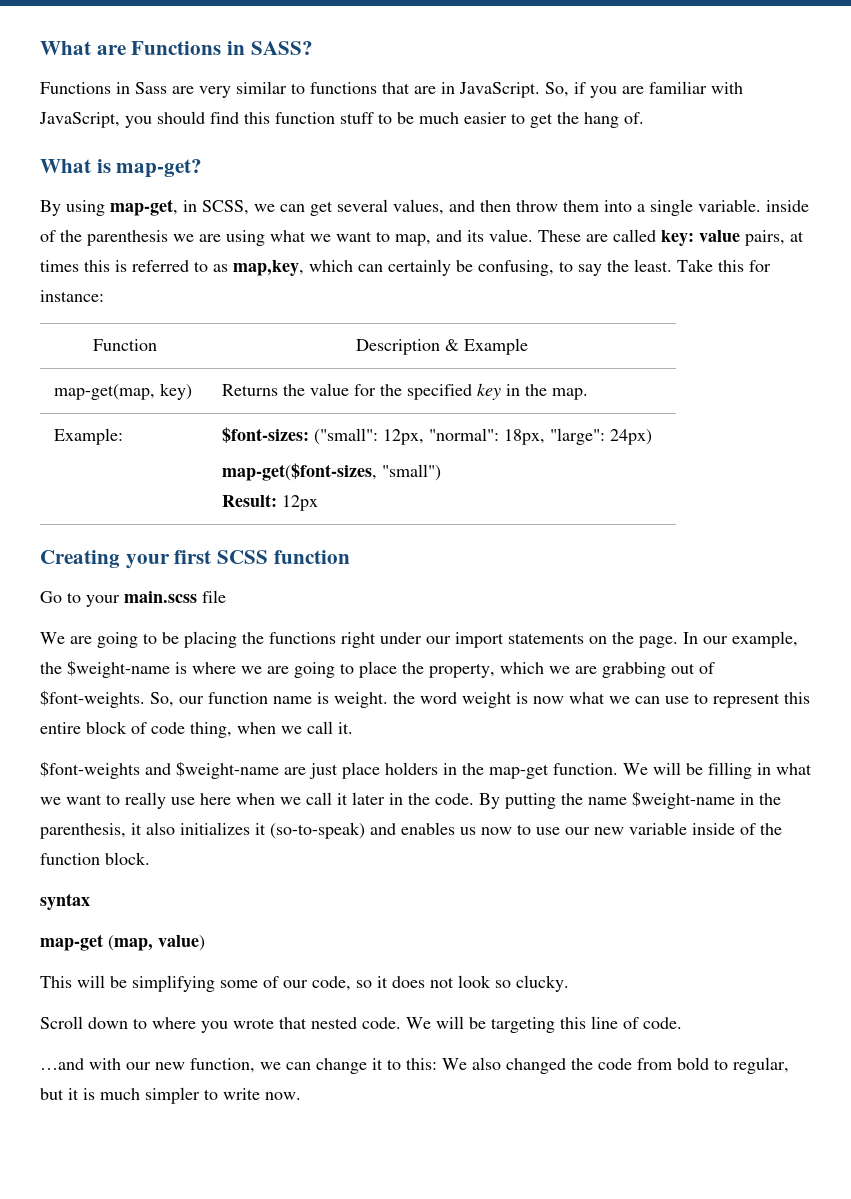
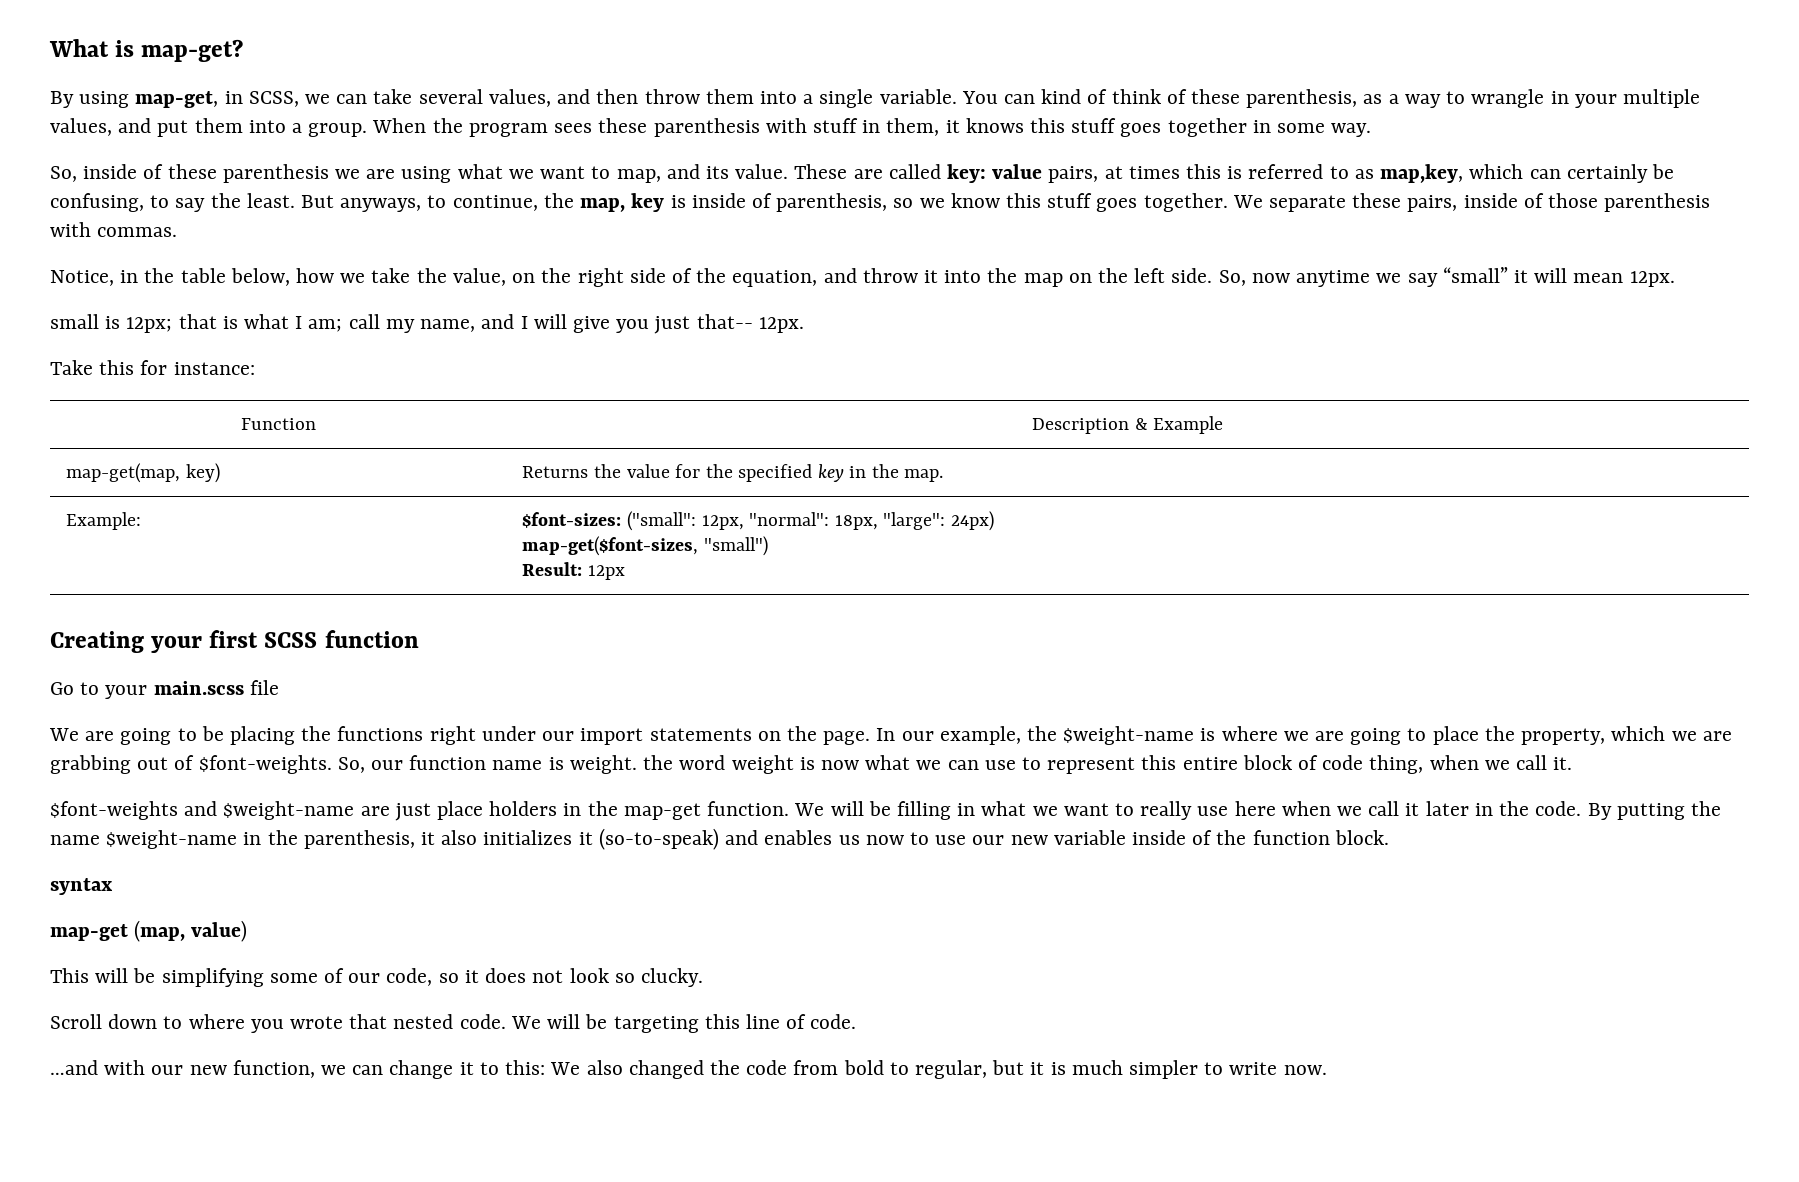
- What are Functions in SASS?
- Functions in Sass are very similar to functions that are in JavaScript. So, if you are familiar with JavaScript, you should find this function stuff to be much easier to get the hang of.
- By using map-get, in SCSS, we can get several values, and then throw them into a single variable. inside of the parenthesis we are using what we want to map, and its value.
+ By using map-get, in SCSS, we can take several values, and then throw them into a single variable. You can kind of think of these parenthesis, as a way to wrangle in your multiple values, and put them into a group. When the program sees these parenthesis with stuff in them, it knows this stuff goes together in some way.
+ So, inside of these parenthesis we are using what we want to map, and its value.
- These are called key: value pairs, at times this is referred to as map,key, which can certainly be confusing, to say the least. Take this for instance:
+ These are called key: value pairs, at times this is referred to as map,key, which can certainly be confusing, to say the least. But anyways, to continue, the map, key is inside of parenthesis, so we know this stuff goes together. We separate these pairs, inside of those parenthesis with commas.
+ Notice, in the table below, how we take the value, on the right side of the equation, and throw it into the map on the left side. So, now anytime we say “small” it will mean 12px.
+ small is 12px; that is what I am; call my name, and I will give you just that-- 12px.
+ Take this for instance:

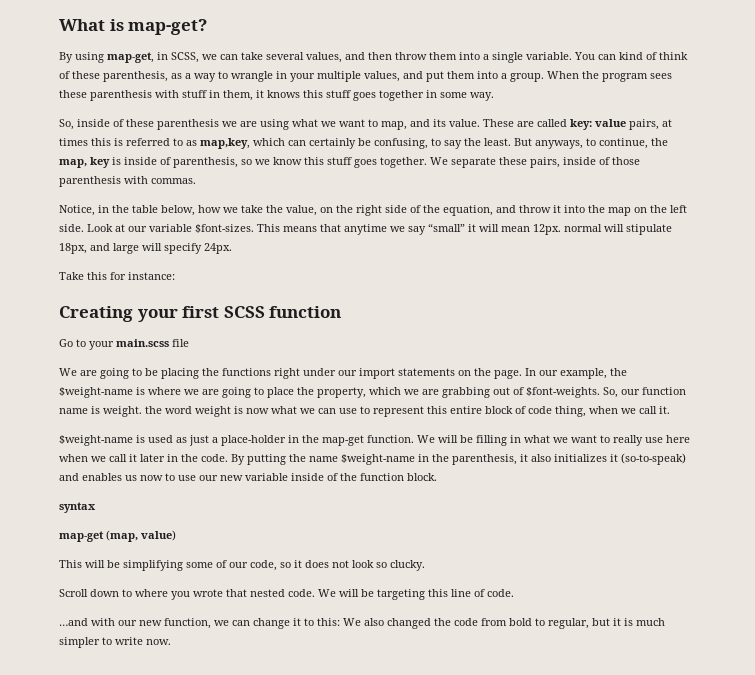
- So, now anytime we say “small” it will mean 12px.
- small is 12px; that is what I am; call my name, and I will give you just that-- 12px.
+ Look at our variable $font-sizes. This means that anytime we say “small” it will mean 12px. normal will stipulate 18px, and large will specify 24px.
  Take this for instance:
- Function | Description & Example
- map-get(map, key) | Returns the value for the specified key in the map.
- Example: | $font-sizes: ("small": 12px, "normal": 18px, "large": 24px)
- map-get($font-sizes, "small")
- Result: 12px
- $font-weights and $weight-name are just place holders in the map-get function.
+ $weight-name is used as just a place-holder in the map-get function.

